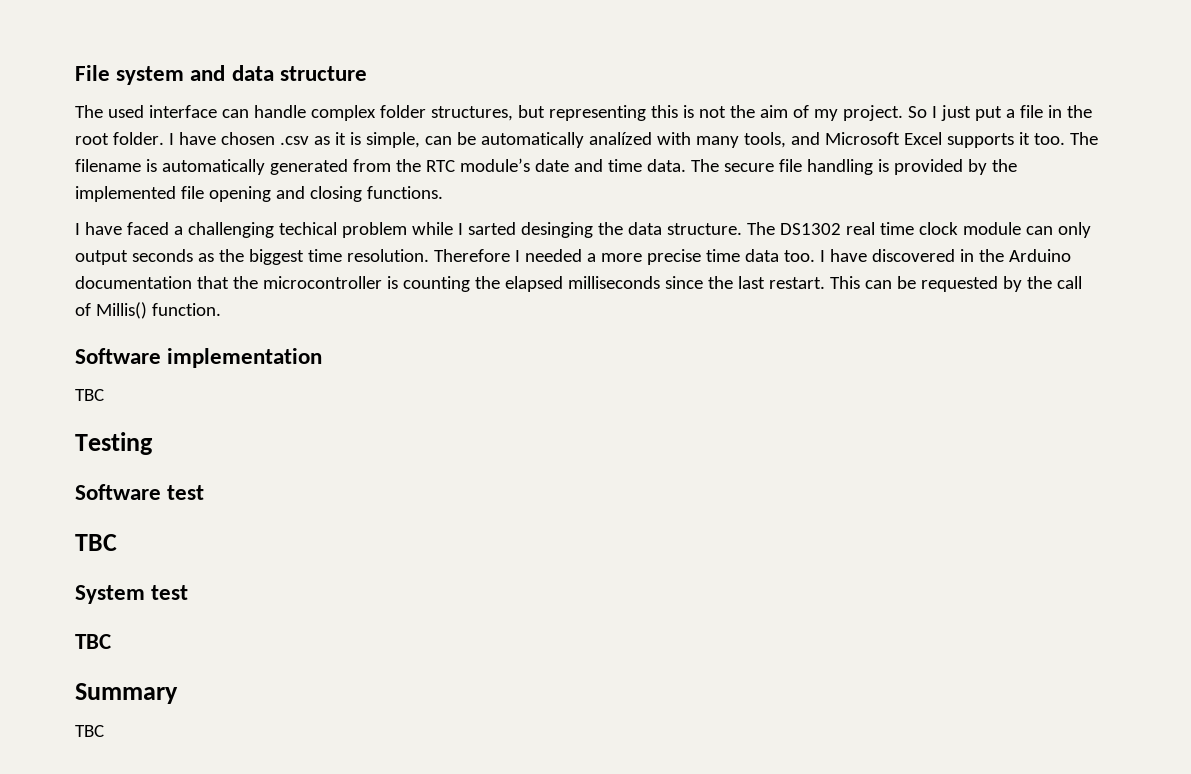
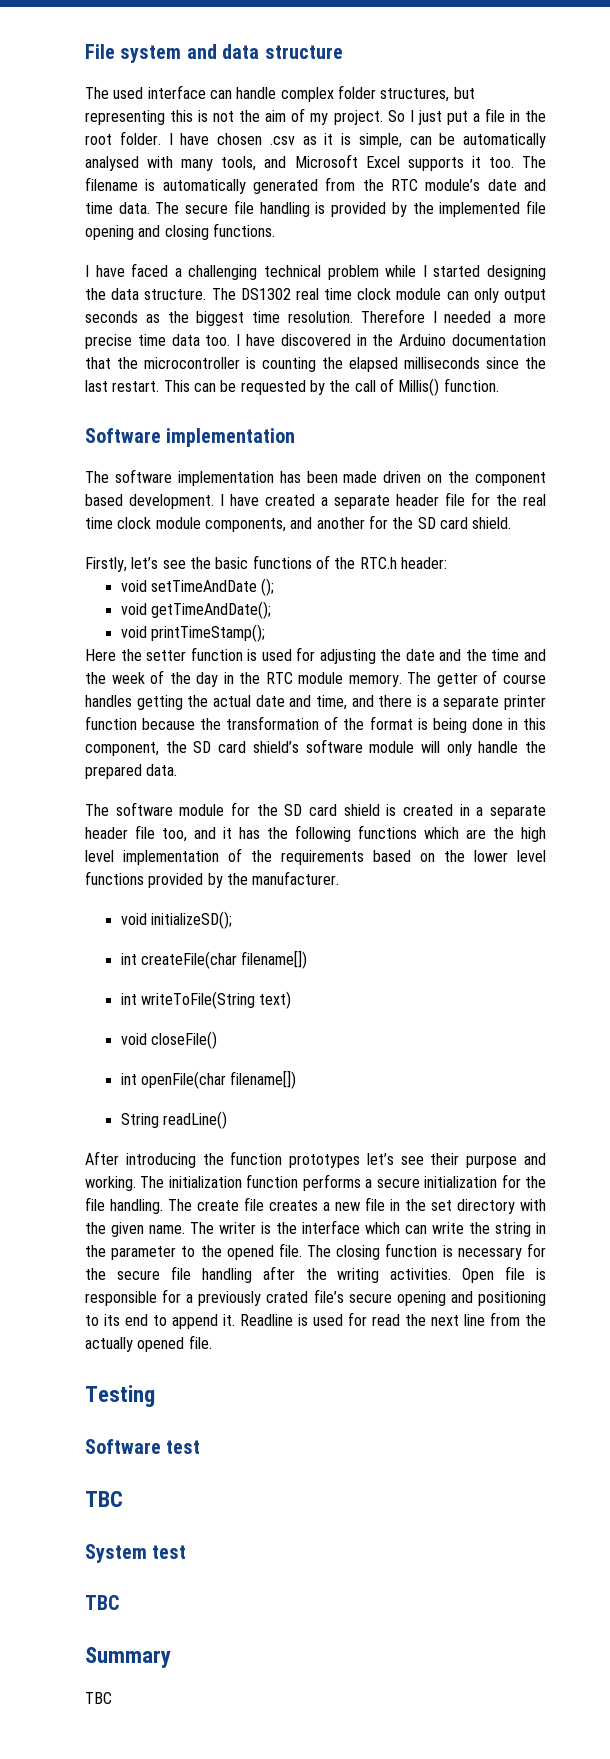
- I have chosen .csv as it is simple, can be automatically analízed with many tools, and Microsoft Excel supports it too.
+ I have chosen .csv as it is simple, can be automatically analysed with many tools, and Microsoft Excel supports it too.
- I have faced a challenging techical problem while I sarted desinging the data structure.
+ I have faced a challenging technical problem while I started designing the data structure.
  Software implementation
- TBC
+ The software implementation has been made driven on the component based development. I have created a separate header file for the real time clock module components, and another for the SD card shield.
+ Firstly, let’s see the basic functions of the RTC.h header:
+ void setTimeAndDate ();
+ void getTimeAndDate();
+ void printTimeStamp();
+ Here the setter function is used for adjusting the date and the time and the week of the day in the RTC module memory. The getter of course handles getting the actual date and time, and there is a separate printer function because the transformation of the format is being done in this component, the SD card shield’s software module will only handle the prepared data.
+ The software module for the SD card shield is created in a separate header file too, and it has the following functions which are the high level implementation of the requirements based on the lower level functions provided by the manufacturer.
+ void initializeSD();
+ int createFile(char filename[])
+ int writeToFile(String text)
+ void closeFile()
+ int openFile(char filename[])
+ String readLine()
+ After introducing the function prototypes let’s see their purpose and working. The initialization function performs a secure initialization for the file handling. The create file creates a new file in the set directory with the given name. The writer is the interface which can write the string in the parameter to the opened file. The closing function is necessary for the secure file handling after the writing activities. Open file is responsible for a previously crated file’s secure opening and positioning to its end to append it. Readline is used for read the next line from the actually opened file.

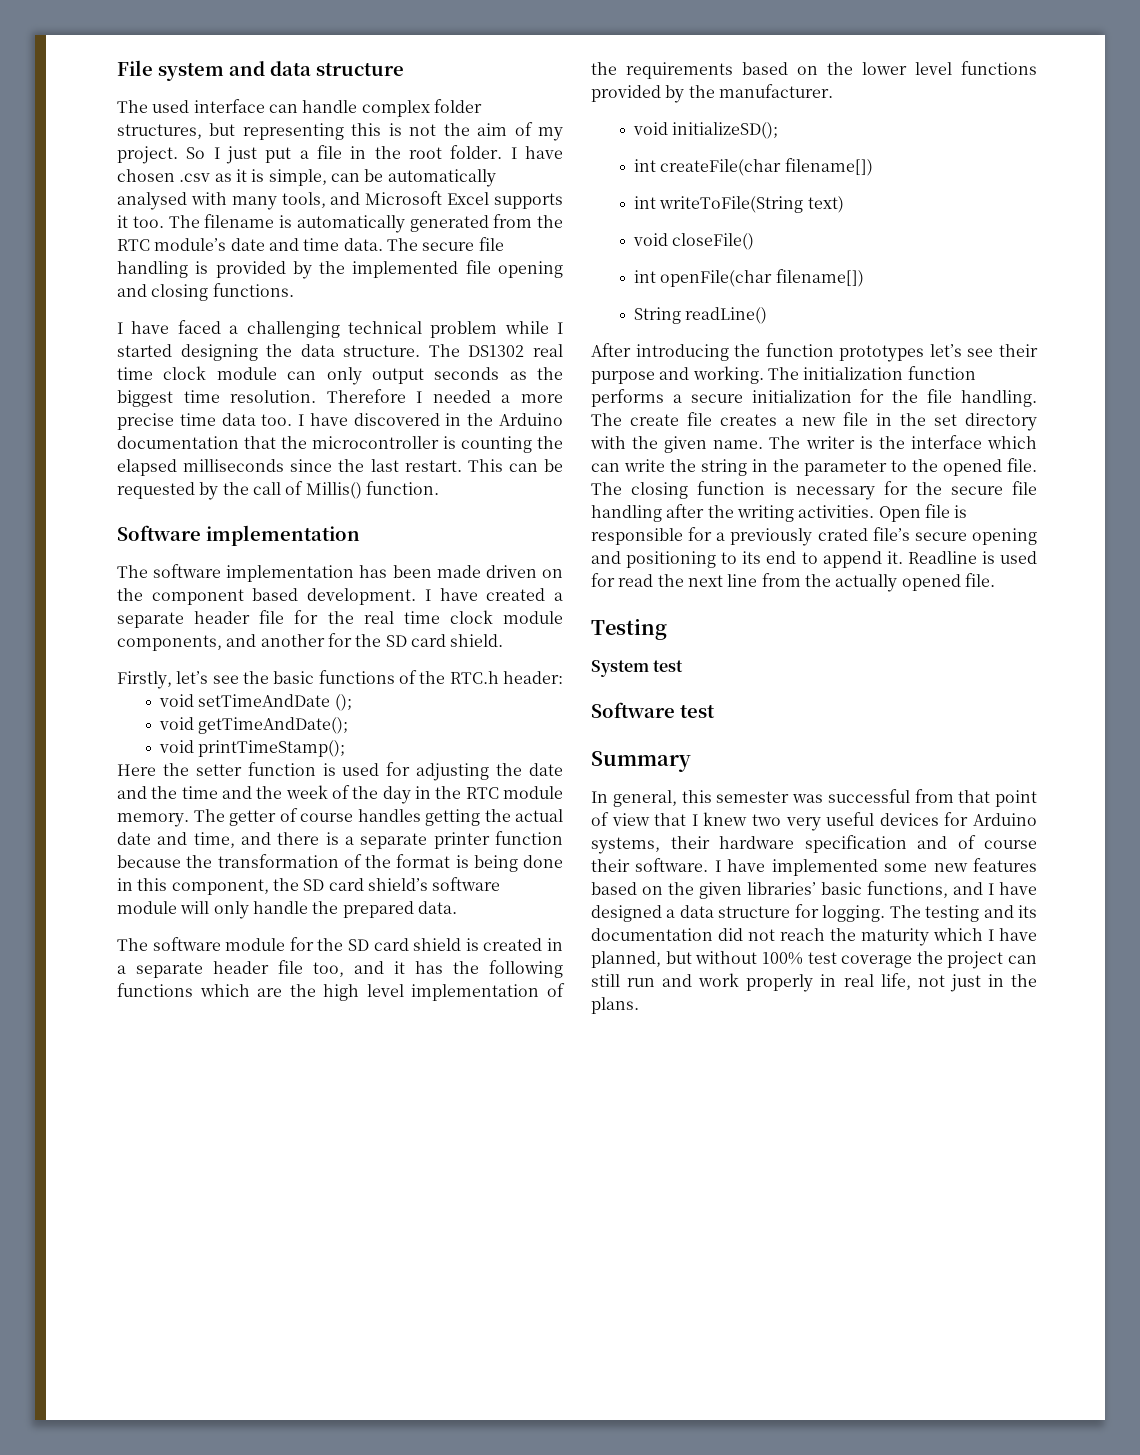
+ System test
  Software test
- TBC
- System test
- TBC
  Summary
- TBC
+ In general, this semester was successful from that point of view that I knew two very useful devices for Arduino systems, their hardware specification and of course their software. I have implemented some new features based on the given libraries’ basic functions, and I have designed a data structure for logging. The testing and its documentation did not reach the maturity which I have planned, but without 100% test coverage the project can still run and work properly in real life, not just in the plans.

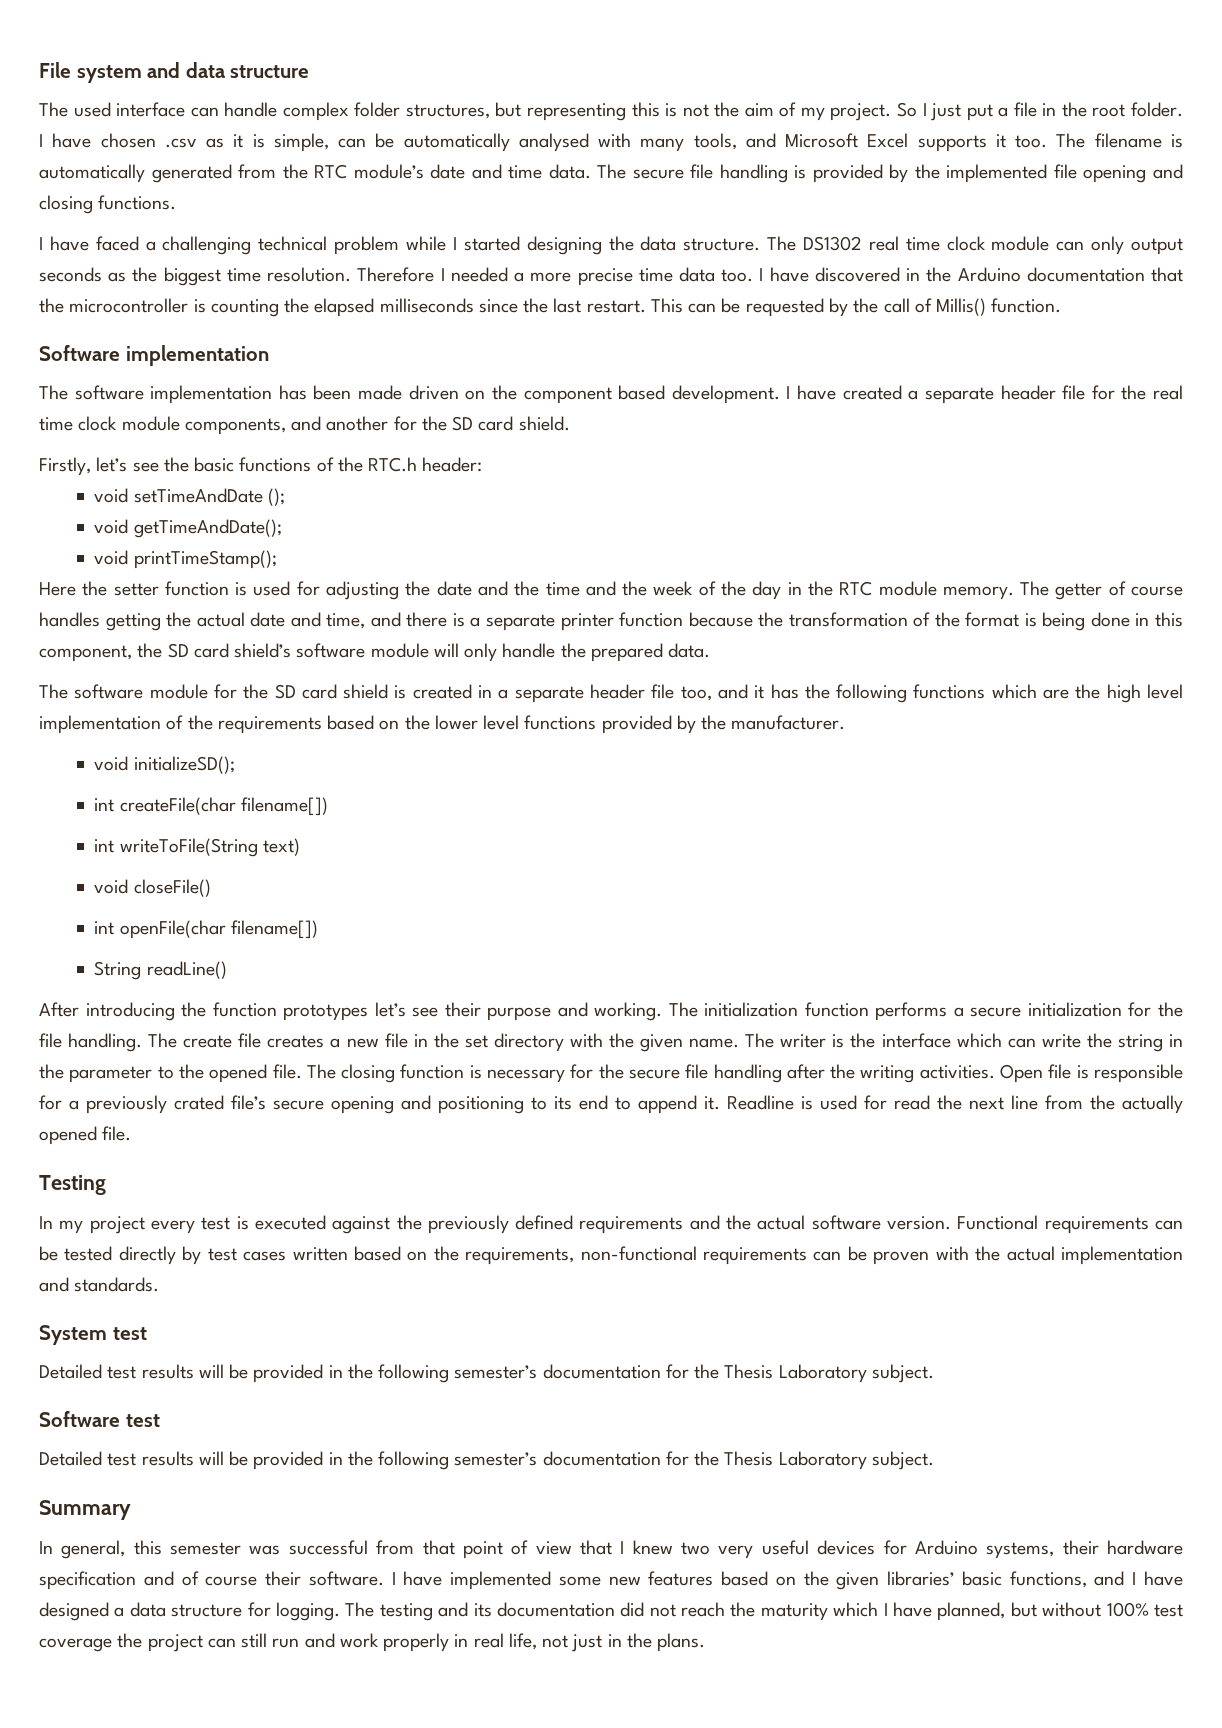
+ In my project every test is executed against the previously defined requirements and the actual software version. Functional requirements can be tested directly by test cases written based on the requirements, non-functional requirements can be proven with the actual implementation and standards.
  System test
+ Detailed test results will be provided in the following semester’s documentation for the Thesis Laboratory subject.
  Software test
+ Detailed test results will be provided in the following semester’s documentation for the Thesis Laboratory subject.

